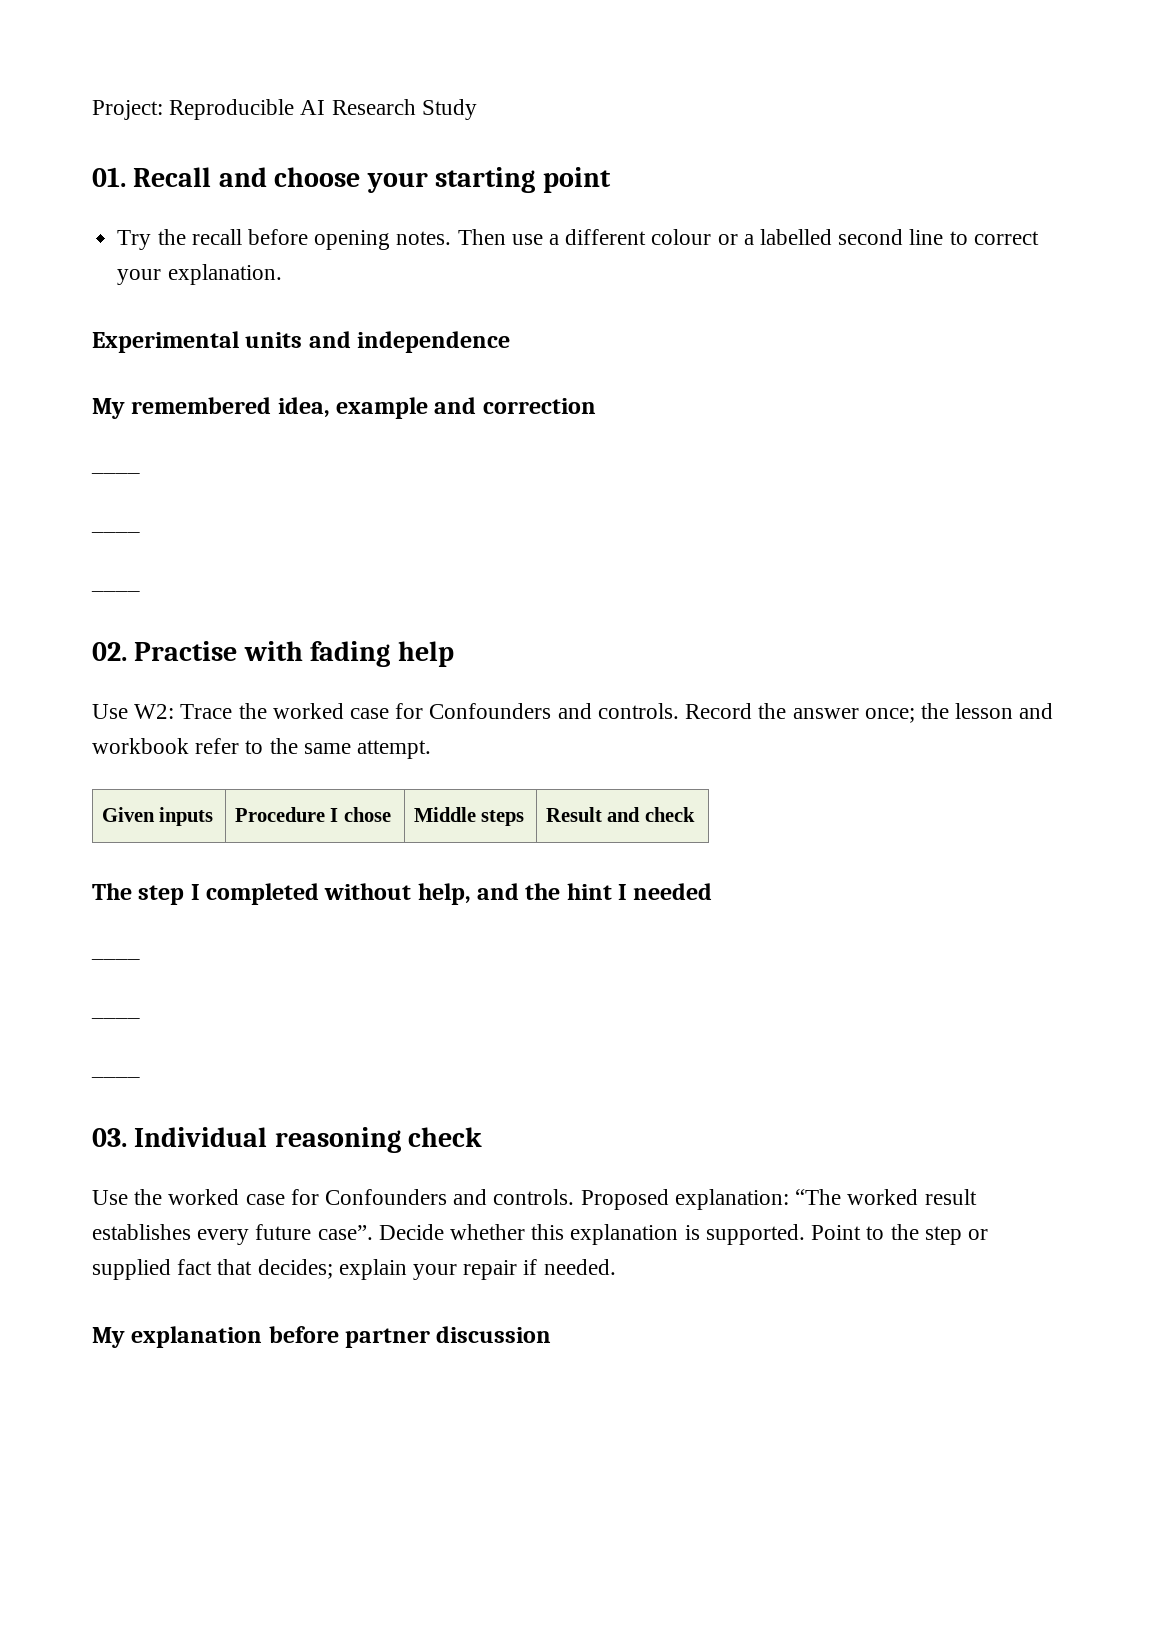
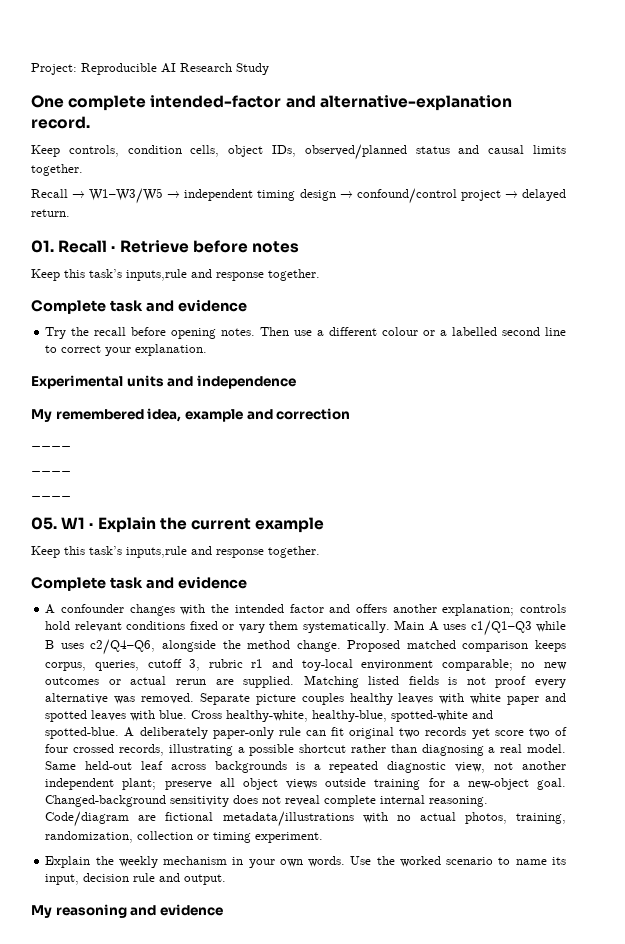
- 01. Recall and choose your starting point
+ One complete intended-factor and alternative-explanation record.
+ Keep controls, condition cells, object IDs, observed/planned status and causal limits together.
+ Recall → W1–W3/W5 → independent timing design → confound/control project → delayed return.
+ 01. Recall · Retrieve before notes
+ Keep this task’s inputs,rule and response together.
+ Complete task and evidence
- 02. Practise with fading help
- Use W2: Trace the worked case for Confounders and controls. Record the answer once; the lesson and workbook refer to the same attempt.
- Given inputs | Procedure I chose | Middle steps | Result and check
- The step I completed without help, and the hint I needed
- ____
- ____
- ____
- 03. Individual reasoning check
- Use the worked case for Confounders and controls. Proposed explanation: “The worked result establishes every future case”. Decide whether this explanation is supported. Point to the step or supplied fact that decides; explain your repair if needed.
- My explanation before partner discussion
+ 05. W1 · Explain the current example
+ Keep this task’s inputs,rule and response together.
+ Complete task and evidence
+ A confounder changes with the intended factor and offers another explanation; controls hold relevant conditions fixed or vary them systematically. Main A uses c1/Q1–Q3 while B uses c2/Q4–Q6, alongside the method change. Proposed matched comparison keeps corpus, queries, cutoff 3, rubric r1 and toy-local environment comparable; no new outcomes or actual rerun are supplied. Matching listed fields is not proof every alternative was removed. Separate picture couples healthy leaves with white paper and spotted leaves with blue. Cross healthy-white, healthy-blue, spotted-white and spotted-blue. A deliberately paper-only rule can fit original two records yet score two of four crossed records, illustrating a possible shortcut rather than diagnosing a real model. Same held-out leaf across backgrounds is a repeated diagnostic view, not another independent plant; preserve all object views outside training for a new-object goal. Changed-background sensitivity does not reveal complete internal reasoning. Code/diagram are fictional metadata/illustrations with no actual photos, training, randomization, collection or timing experiment.
+ Explain the weekly mechanism in your own words. Use the worked scenario to name its input, decision rule and output.
+ My reasoning and evidence

